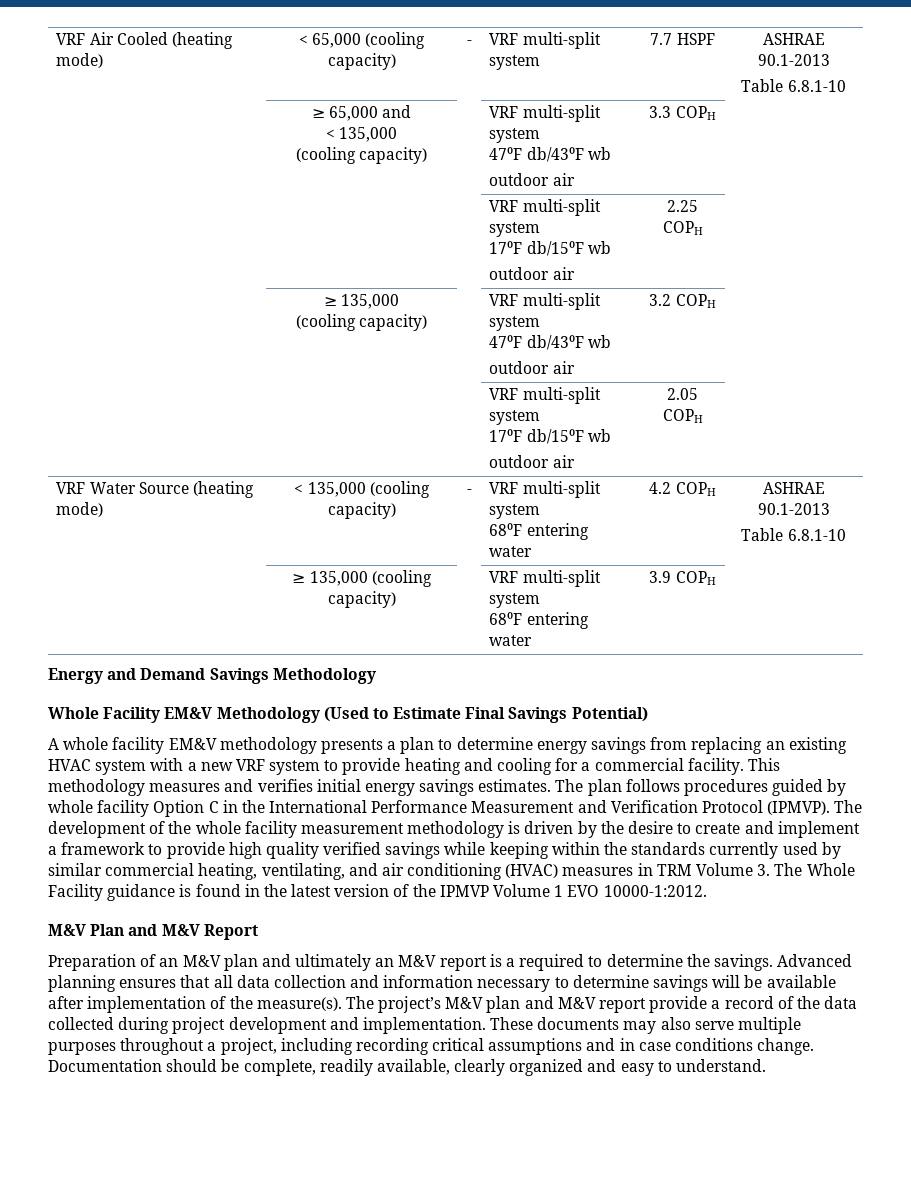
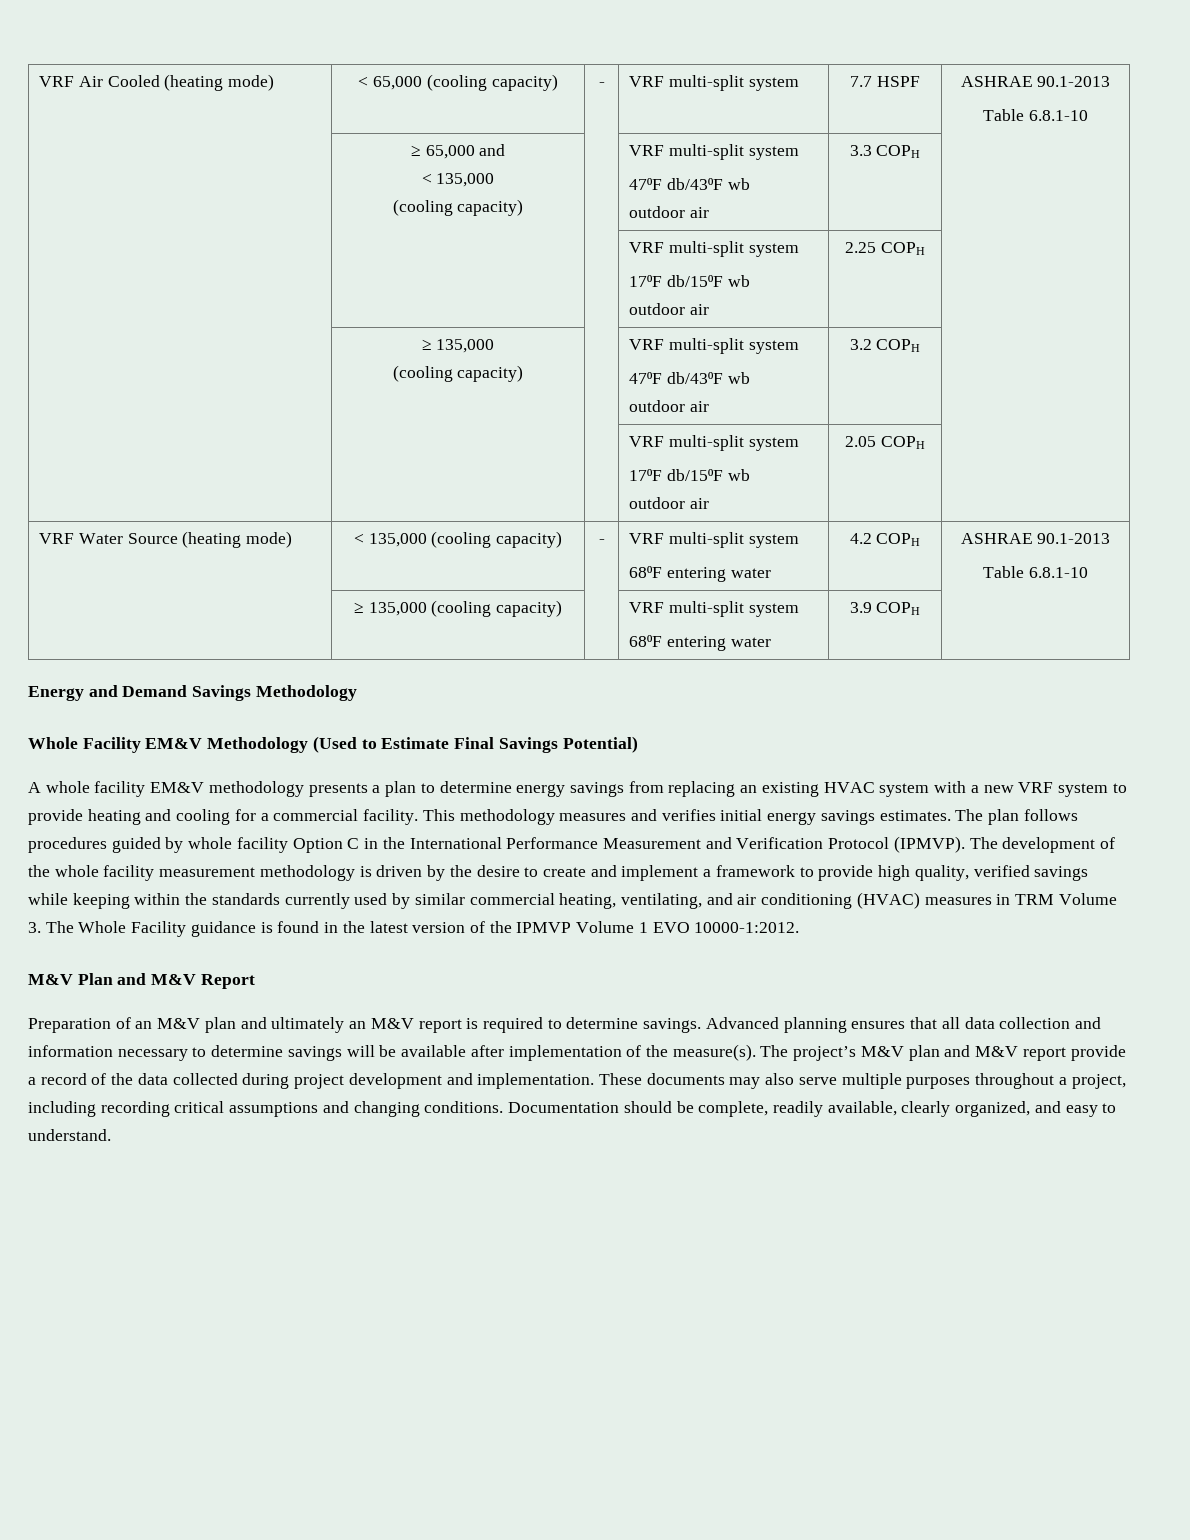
- The development of the whole facility measurement methodology is driven by the desire to create and implement a framework to provide high quality verified savings while keeping within the standards currently used by similar commercial heating, ventilating, and air conditioning (HVAC) measures in TRM Volume 3. The Whole Facility guidance is found in the latest version of the IPMVP Volume 1 EVO 10000-1:2012.
+ The development of the whole facility measurement methodology is driven by the desire to create and implement a framework to provide high quality, verified savings while keeping within the standards currently used by similar commercial heating, ventilating, and air conditioning (HVAC) measures in TRM Volume 3. The Whole Facility guidance is found in the latest version of the IPMVP Volume 1 EVO 10000-1:2012.
- Preparation of an M&V plan and ultimately an M&V report is a required to determine the savings.
+ Preparation of an M&V plan and ultimately an M&V report is required to determine savings.
- These documents may also serve multiple purposes throughout a project, including recording critical assumptions and in case conditions change.
+ These documents may also serve multiple purposes throughout a project, including recording critical assumptions and changing conditions.
- Documentation should be complete, readily available, clearly organized and easy to understand.
+ Documentation should be complete, readily available, clearly organized, and easy to understand.

